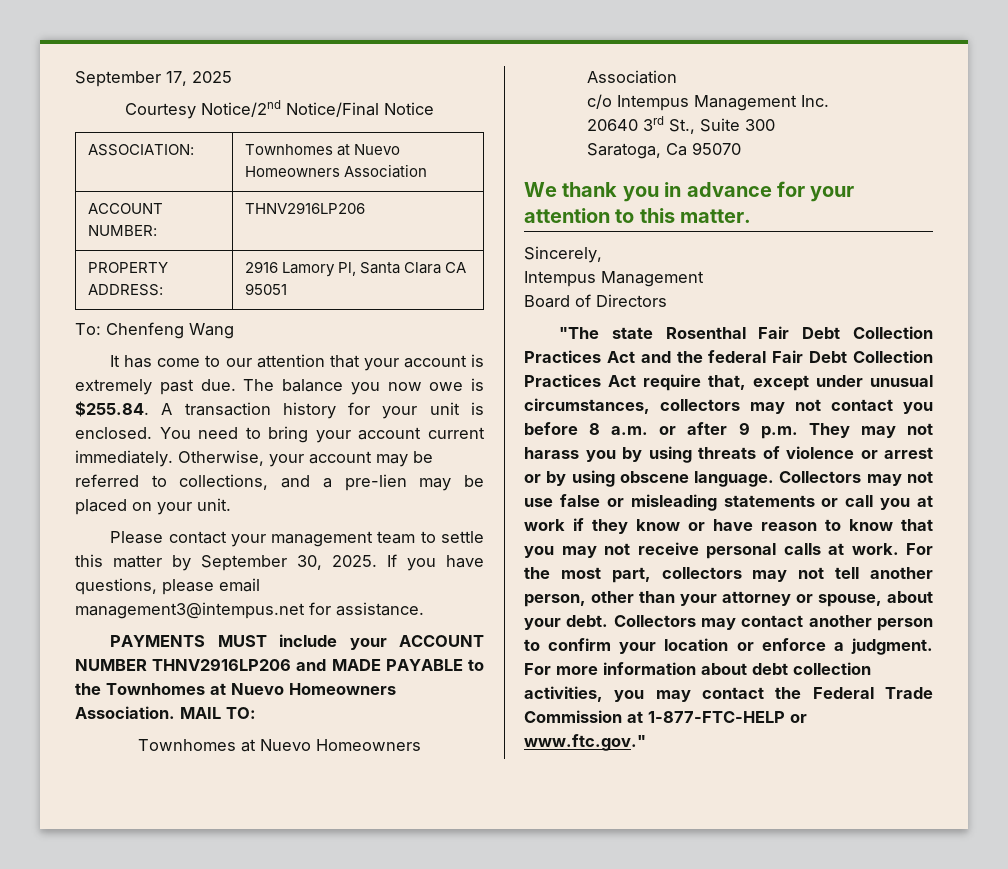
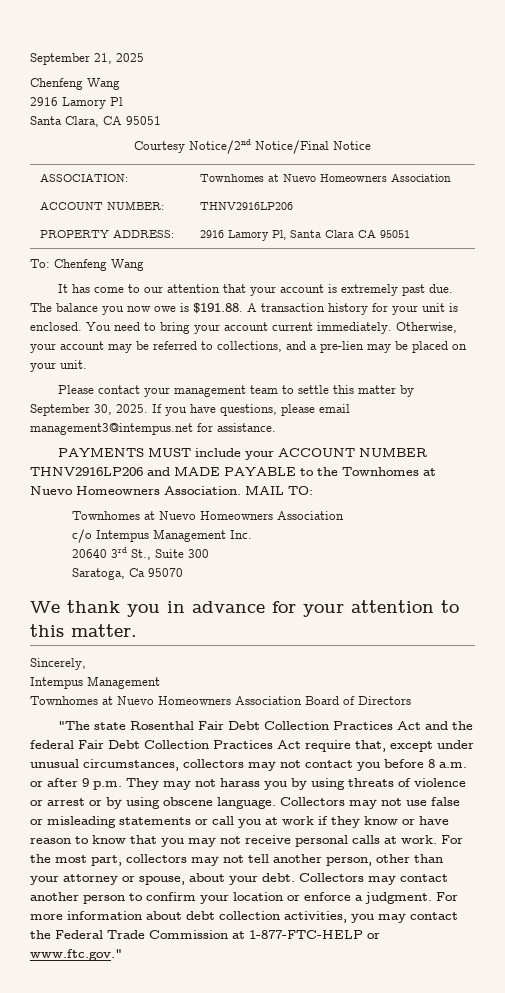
- September 17, 2025
+ September 21, 2025
+ Chenfeng Wang
+ 2916 Lamory Pl
+ Santa Clara, CA 95051
- The balance you now owe is $255.84. A transaction history for your unit is enclosed.
+ The balance you now owe is $191.88. A transaction history for your unit is enclosed.
- Board of Directors
+ Townhomes at Nuevo Homeowners Association Board of Directors

